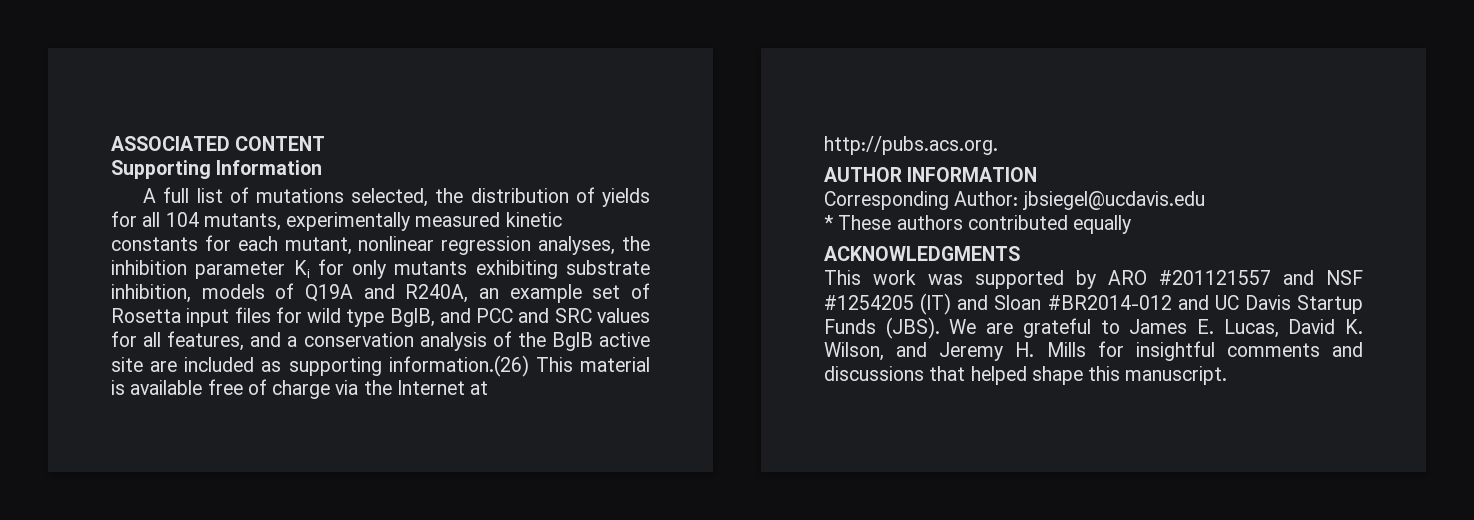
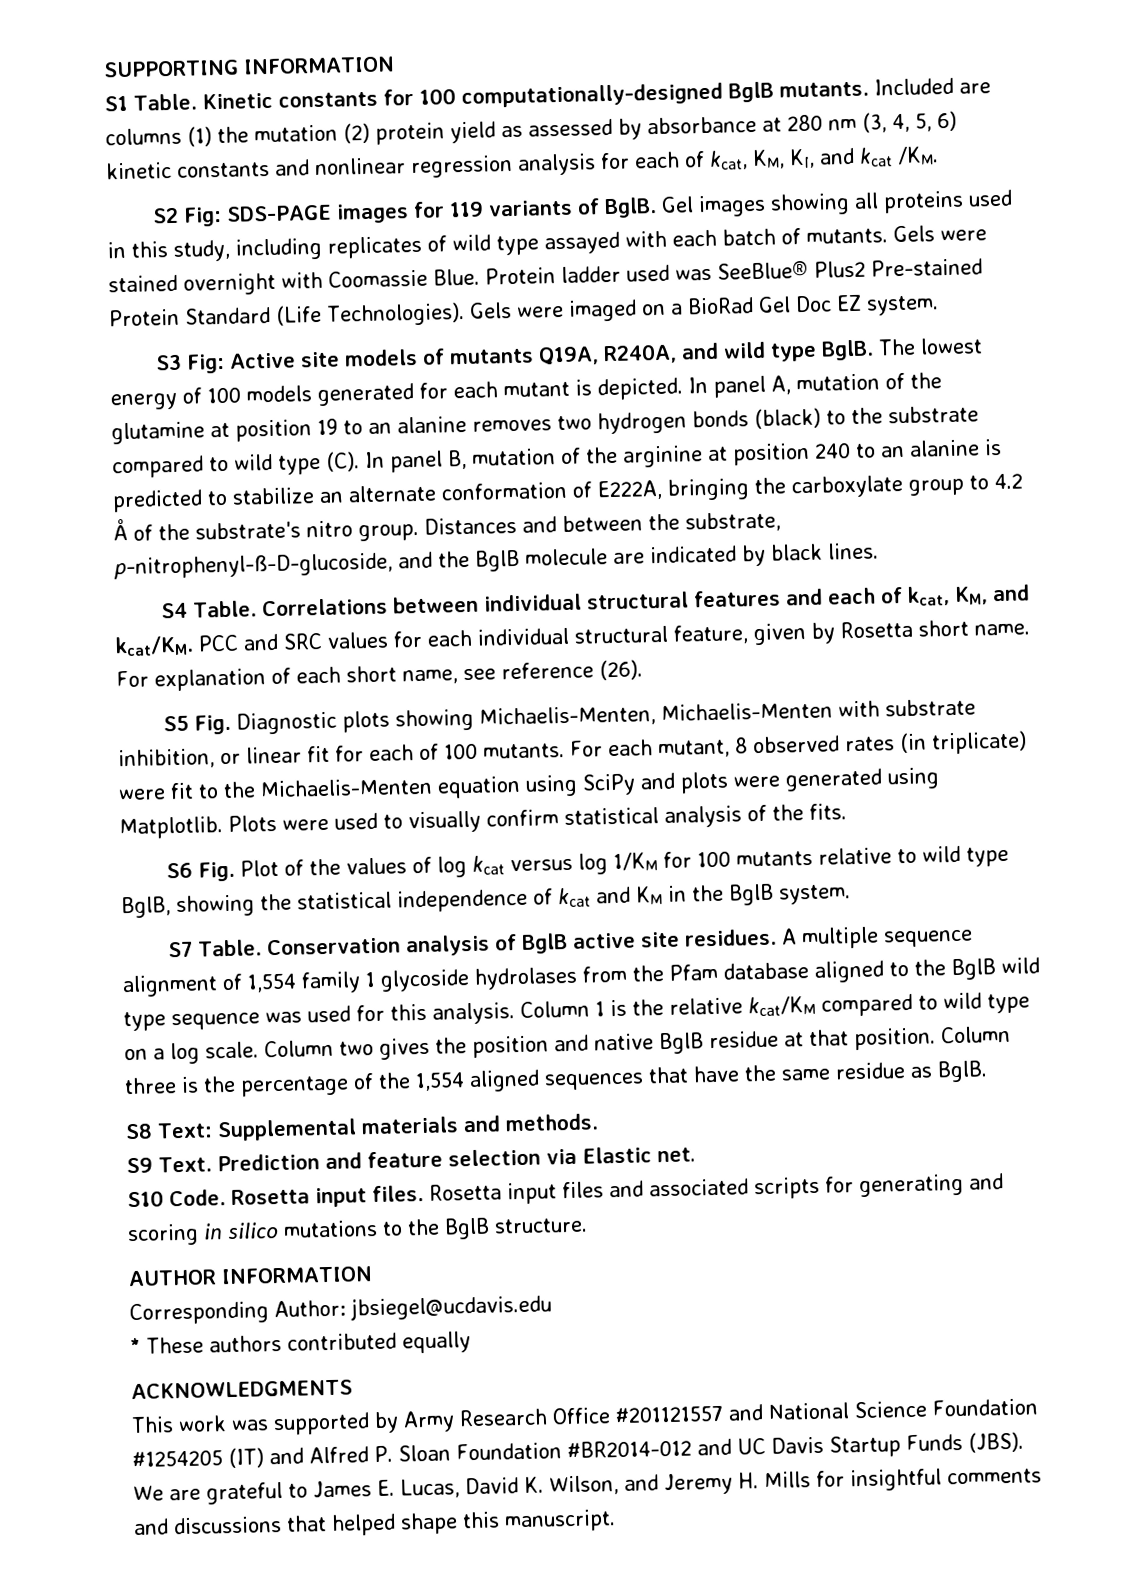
- ASSOCIATED CONTENT
- Supporting Information
- A full list of mutations selected, the distribution of yields for all 104 mutants, experimentally measured kinetic constants for each mutant, nonlinear regression analyses, the inhibition parameter Ki for only mutants exhibiting substrate inhibition, models of Q19A and R240A, an example set of Rosetta input files for wild type BglB, and PCC and SRC values for all features, and a conservation analysis of the BglB active site are included as supporting information.(26) This material is available free of charge via the Internet at http://pubs.acs.org.
+ SUPPORTING INFORMATION
+ S1 Table. Kinetic constants for 100 computationally-designed BglB mutants. Included are columns (1) the mutation (2) protein yield as assessed by absorbance at 280 nm (3, 4, 5, 6) kinetic constants and nonlinear regression analysis for each of kcat, KM, KI, and kcat /KM.
+ S2 Fig: SDS-PAGE images for 119 variants of BglB. Gel images showing all proteins used in this study, including replicates of wild type assayed with each batch of mutants. Gels were stained overnight with Coomassie Blue. Protein ladder used was SeeBlue® Plus2 Pre-stained Protein Standard (Life Technologies). Gels were imaged on a BioRad Gel Doc EZ system.
+ S3 Fig: Active site models of mutants Q19A, R240A, and wild type BglB. The lowest energy of 100 models generated for each mutant is depicted. In panel A, mutation of the glutamine at position 19 to an alanine removes two hydrogen bonds (black) to the substrate compared to wild type (C). In panel B, mutation of the arginine at position 240 to an alanine is predicted to stabilize an alternate conformation of E222A, bringing the carboxylate group to 4.2 Å of the substrate's nitro group. Distances and between the substrate, p-nitrophenyl-ß-D-glucoside, and the BglB molecule are indicated by black lines.
+ S4 Table. Correlations between individual structural features and each of kcat, KM, and kcat/KM. PCC and SRC values for each individual structural feature, given by Rosetta short name. For explanation of each short name, see reference (26).
+ S5 Fig. Diagnostic plots showing Michaelis-Menten, Michaelis-Menten with substrate inhibition, or linear fit for each of 100 mutants. For each mutant, 8 observed rates (in triplicate) were fit to the Michaelis-Menten equation using SciPy and plots were generated using Matplotlib. Plots were used to visually confirm statistical analysis of the fits.
+ S6 Fig. Plot of the values of log kcat versus log 1/KM for 100 mutants relative to wild type BglB, showing the statistical independence of kcat and KM in the BglB system.
+ S7 Table. Conservation analysis of BglB active site residues. A multiple sequence alignment of 1,554 family 1 glycoside hydrolases from the Pfam database aligned to the BglB wild type sequence was used for this analysis. Column 1 is the relative kcat/KM compared to wild type on a log scale. Column two gives the position and native BglB residue at that position. Column three is the percentage of the 1,554 aligned sequences that have the same residue as BglB.
+ S8 Text: Supplemental materials and methods.
+ S9 Text. Prediction and feature selection via Elastic net.
+ S10 Code. Rosetta input files. Rosetta input files and associated scripts for generating and scoring in silico mutations to the BglB structure.
- This work was supported by ARO #201121557 and NSF #1254205 (IT) and Sloan #BR2014-012 and UC Davis Startup Funds (JBS).
+ This work was supported by Army Research Office #201121557 and National Science Foundation #1254205 (IT) and Alfred P. Sloan Foundation #BR2014-012 and UC Davis Startup Funds (JBS).

